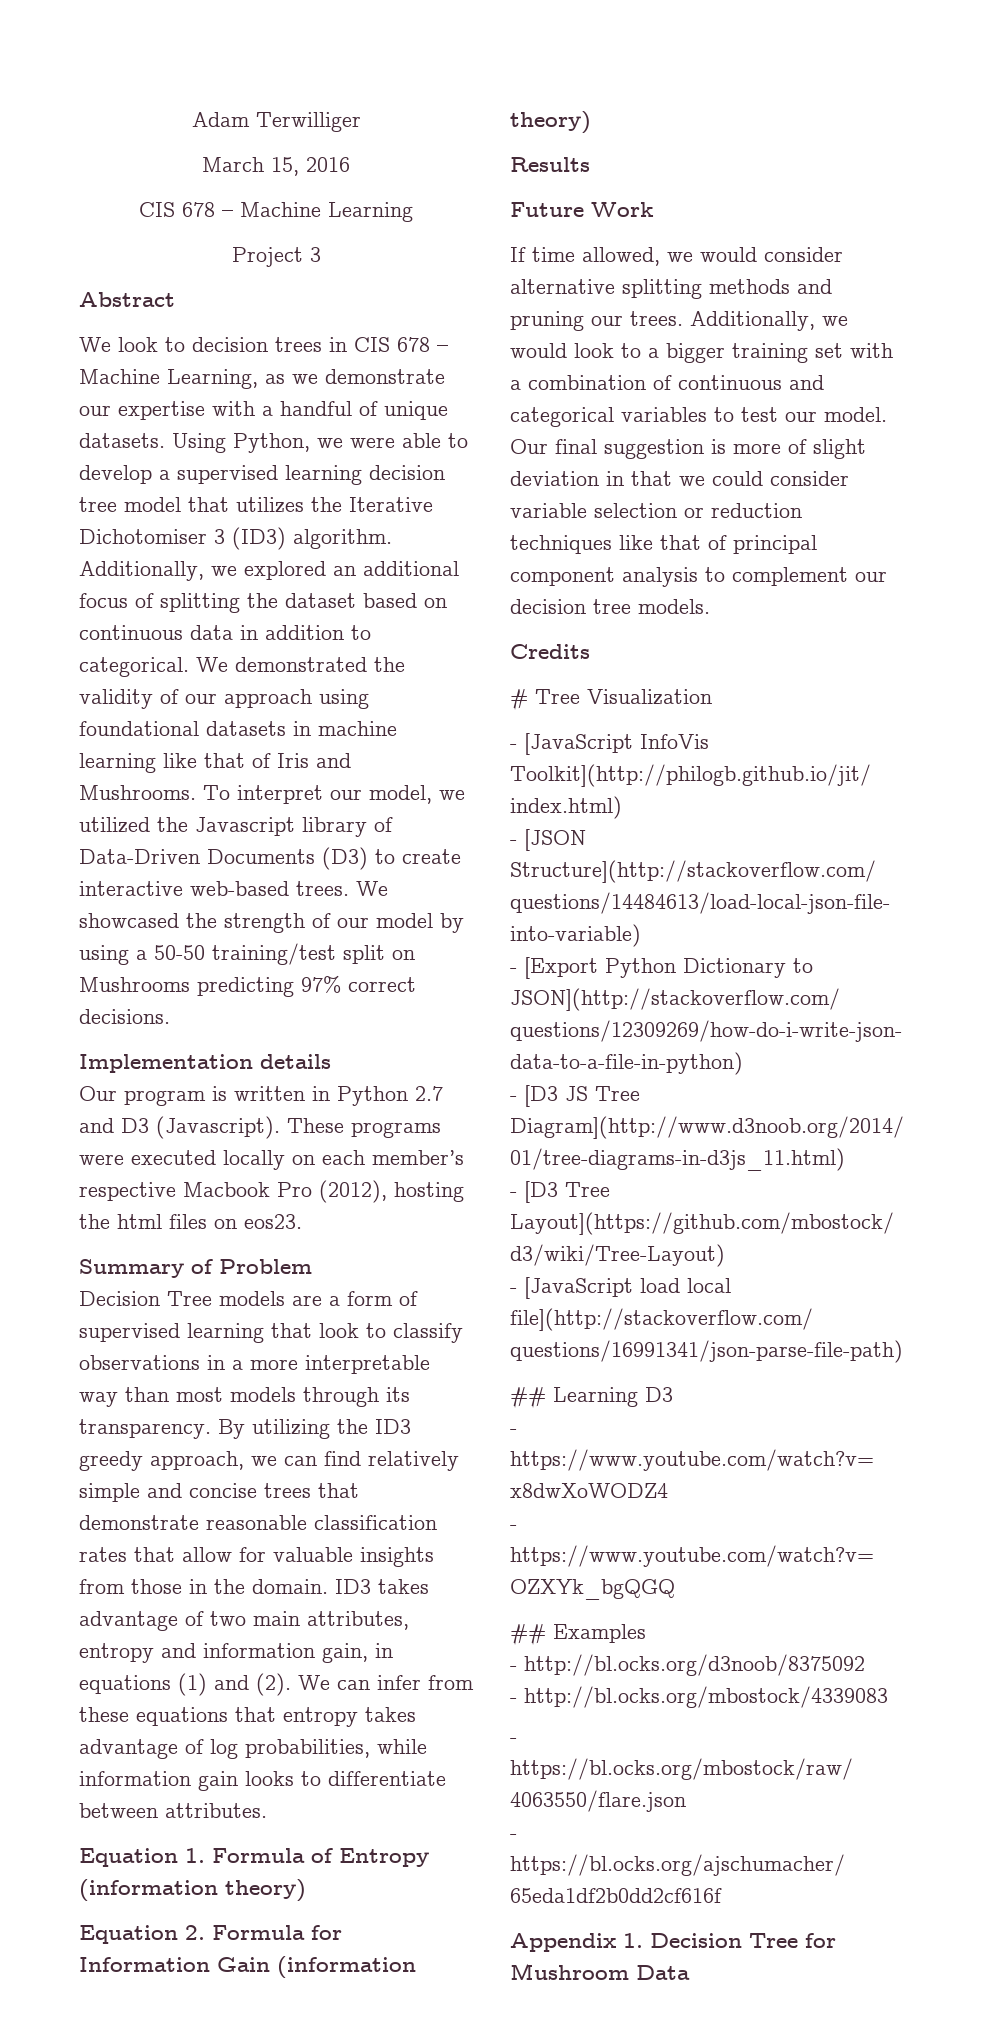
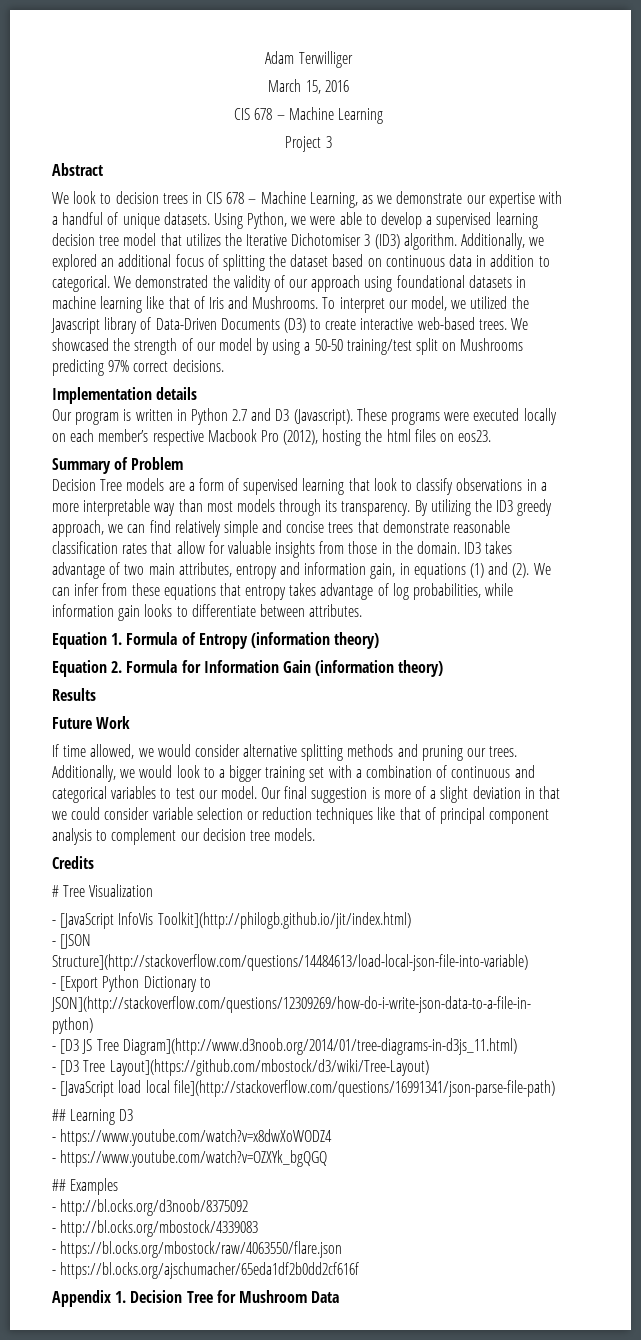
- Our final suggestion is more of slight deviation in that we could consider variable selection or reduction techniques like that of principal component analysis to complement our decision tree models.
+ Our final suggestion is more of a slight deviation in that we could consider variable selection or reduction techniques like that of principal component analysis to complement our decision tree models.

